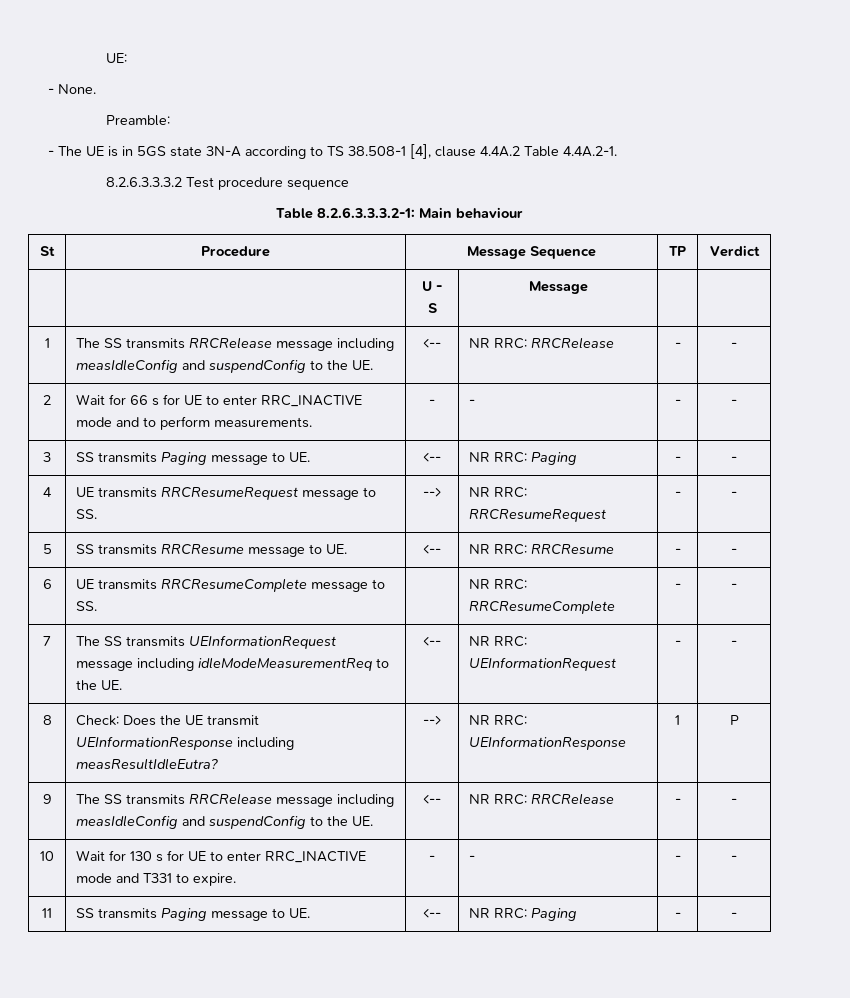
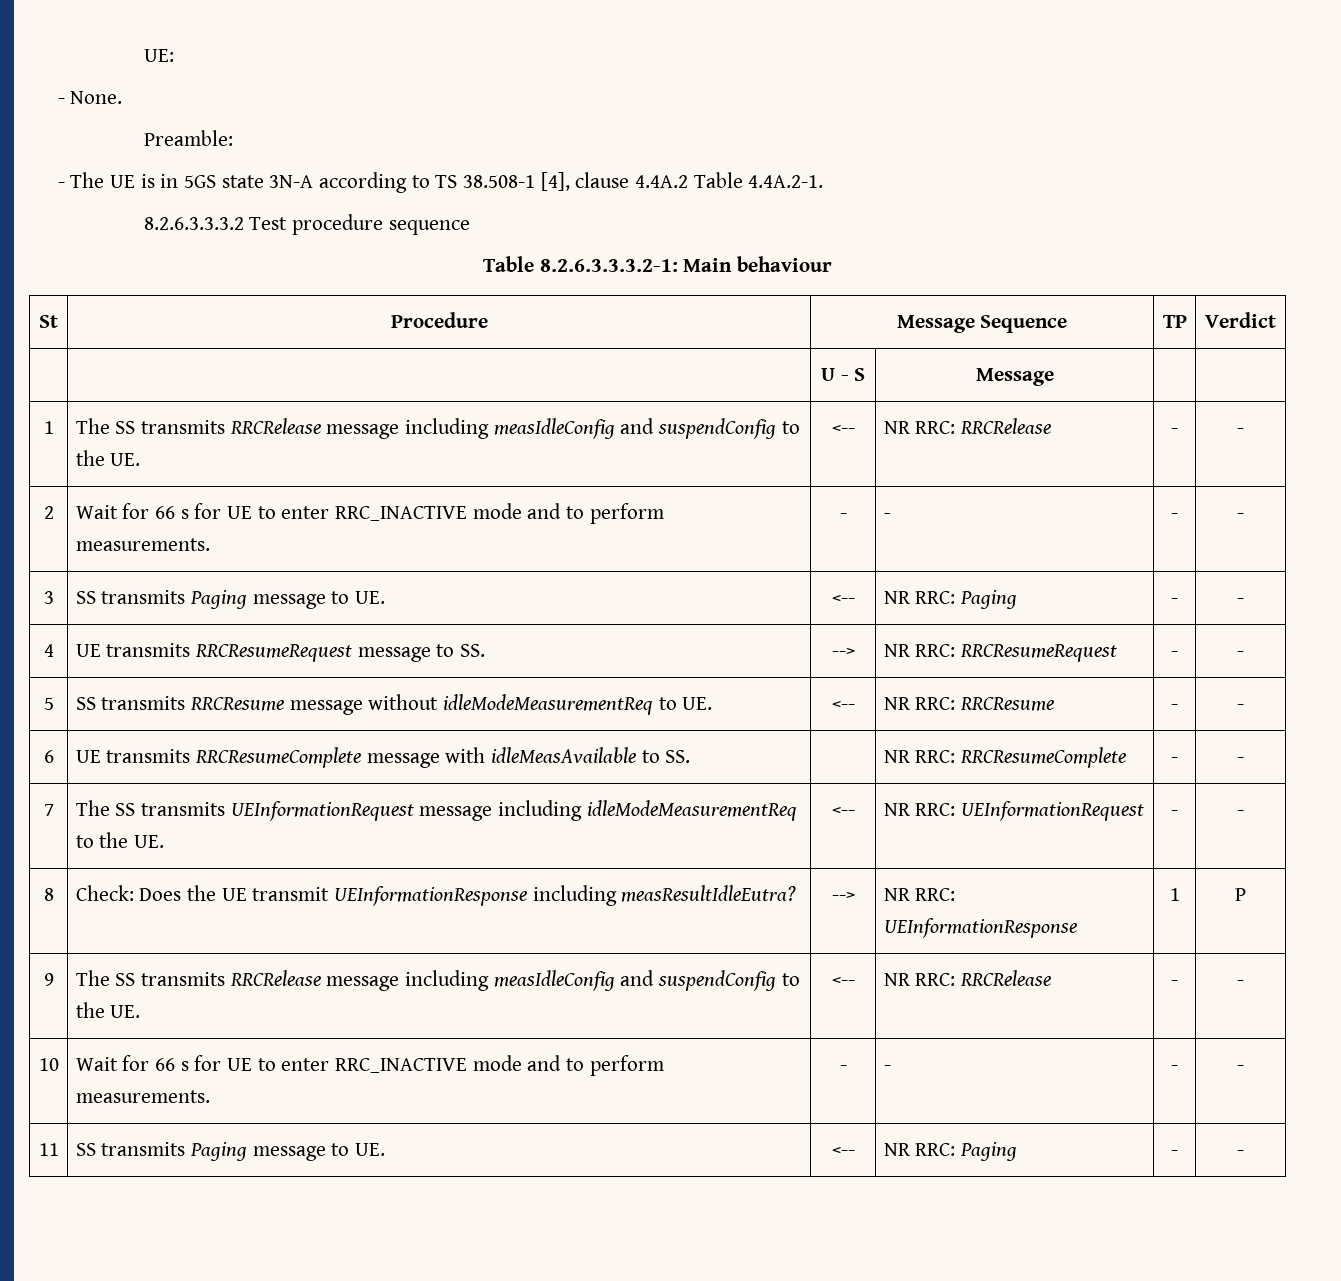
- 5 | SS transmits RRCResume message to UE. | <-- | NR RRC: RRCResume | - | -
+ 5 | SS transmits RRCResume message without idleModeMeasurementReq to UE. | <-- | NR RRC: RRCResume | - | -
- 6 | UE transmits RRCResumeComplete message to SS. | | NR RRC: RRCResumeComplete | - | -
+ 6 | UE transmits RRCResumeComplete message with idleMeasAvailable to SS. | | NR RRC: RRCResumeComplete | - | -
- 10 | Wait for 130 s for UE to enter RRC_INACTIVE mode and T331 to expire. | - | - | - | -
+ 10 | Wait for 66 s for UE to enter RRC_INACTIVE mode and to perform measurements. | - | - | - | -

